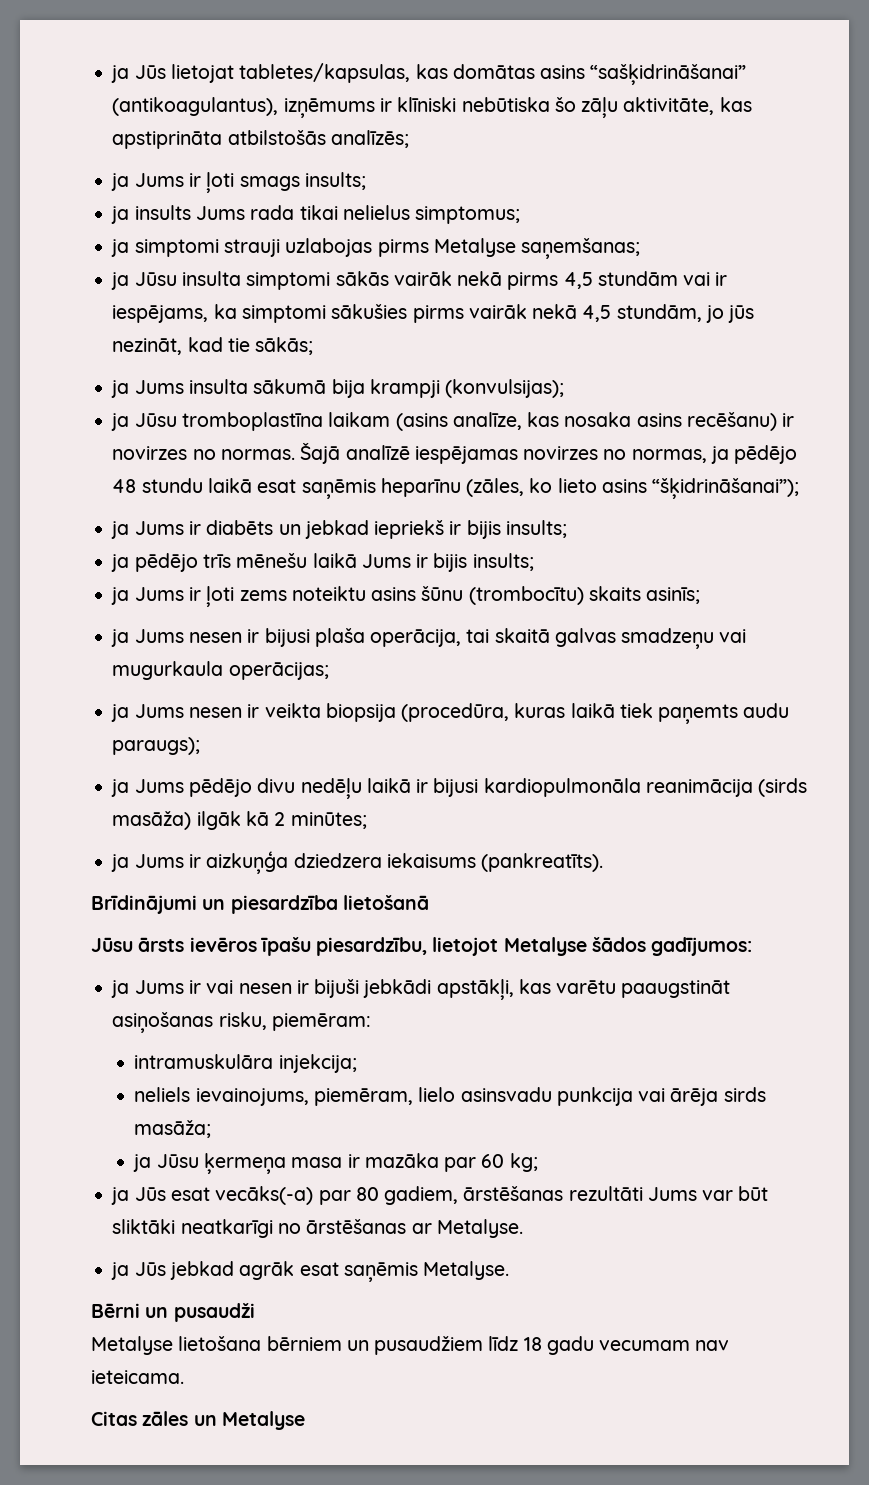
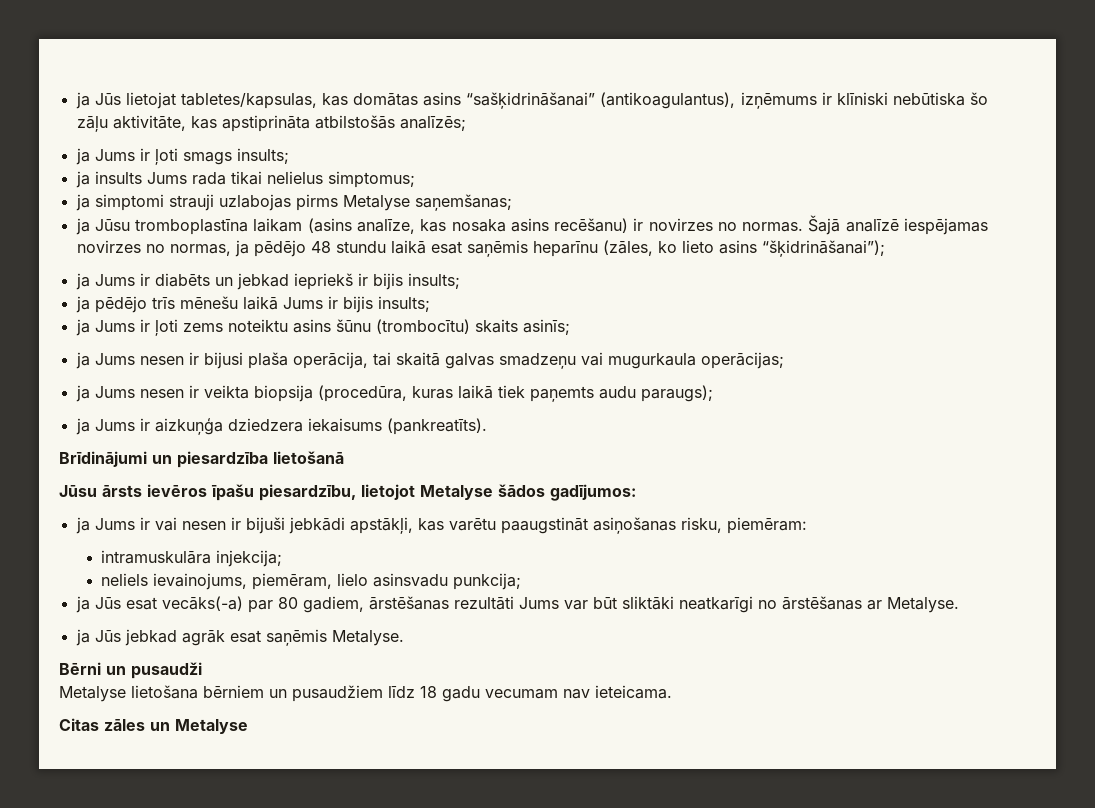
- ja Jūsu insulta simptomi sākās vairāk nekā pirms 4,5 stundām vai ir iespējams, ka simptomi sākušies pirms vairāk nekā 4,5 stundām, jo jūs nezināt, kad tie sākās;
- ja Jums insulta sākumā bija krampji (konvulsijas);
- ja Jums pēdējo divu nedēļu laikā ir bijusi kardiopulmonāla reanimācija (sirds masāža) ilgāk kā 2 minūtes;
- neliels ievainojums, piemēram, lielo asinsvadu punkcija vai ārēja sirds masāža;
- ja Jūsu ķermeņa masa ir mazāka par 60 kg;
+ neliels ievainojums, piemēram, lielo asinsvadu punkcija;

